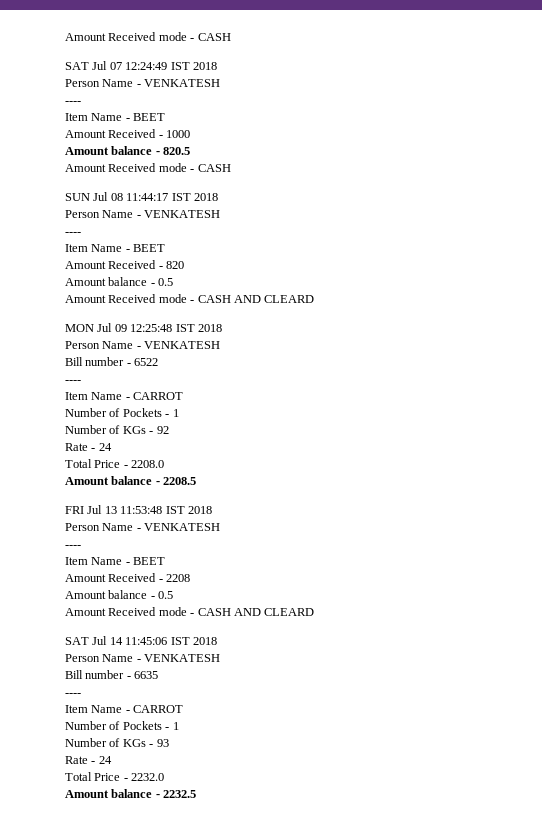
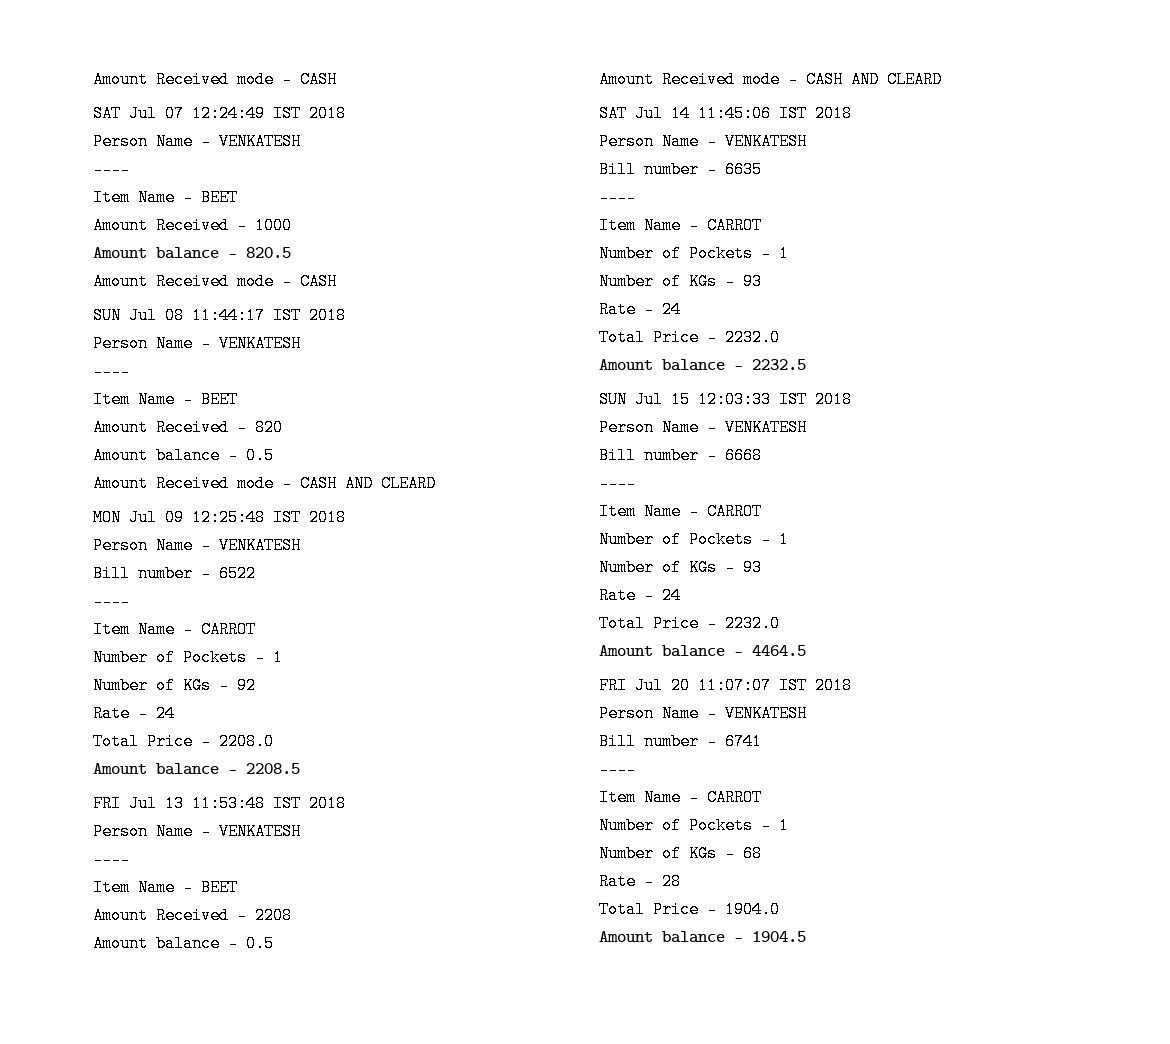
+ SUN Jul 15 12:03:33 IST 2018
+ Person Name - VENKATESH
+ Bill number - 6668
+ ----
+ Item Name - CARROT
+ Number of Pockets - 1
+ Number of KGs - 93
+ Rate - 24
+ Total Price - 2232.0
+ Amount balance - 4464.5
+ FRI Jul 20 11:07:07 IST 2018
+ Person Name - VENKATESH
+ Bill number - 6741
+ ----
+ Item Name - CARROT
+ Number of Pockets - 1
+ Number of KGs - 68
+ Rate - 28
+ Total Price - 1904.0
+ Amount balance - 1904.5

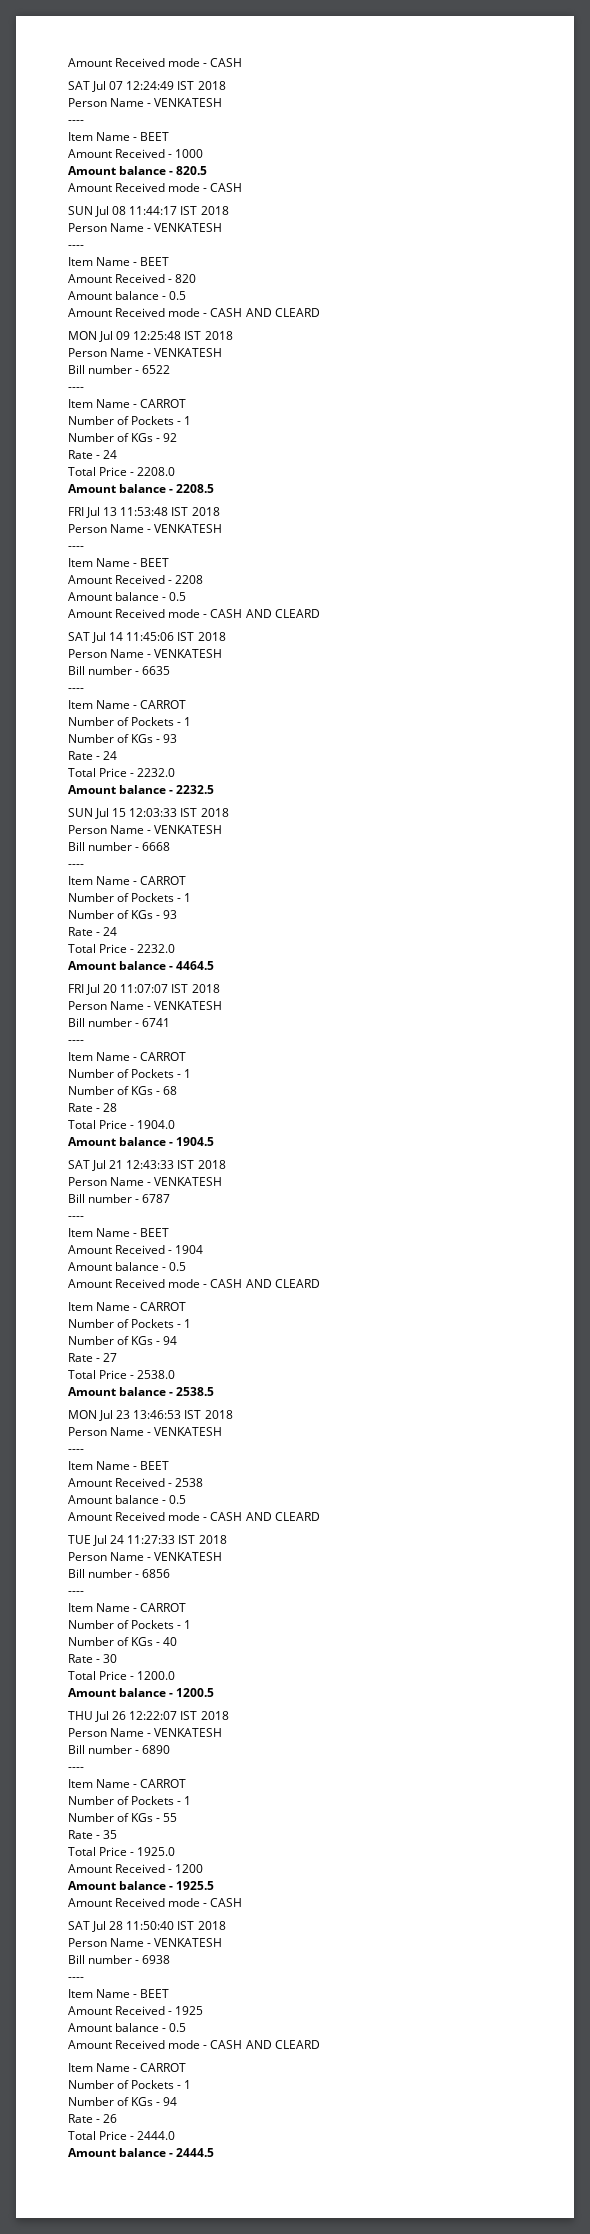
+ SAT Jul 21 12:43:33 IST 2018
+ Person Name - VENKATESH
+ Bill number - 6787
+ ----
+ Item Name - BEET
+ Amount Received - 1904
+ Amount balance - 0.5
+ Amount Received mode - CASH AND CLEARD
+ Item Name - CARROT
+ Number of Pockets - 1
+ Number of KGs - 94
+ Rate - 27
+ Total Price - 2538.0
+ Amount balance - 2538.5
+ MON Jul 23 13:46:53 IST 2018
+ Person Name - VENKATESH
+ ----
+ Item Name - BEET
+ Amount Received - 2538
+ Amount balance - 0.5
+ Amount Received mode - CASH AND CLEARD
+ TUE Jul 24 11:27:33 IST 2018
+ Person Name - VENKATESH
+ Bill number - 6856
+ ----
+ Item Name - CARROT
+ Number of Pockets - 1
+ Number of KGs - 40
+ Rate - 30
+ Total Price - 1200.0
+ Amount balance - 1200.5
+ THU Jul 26 12:22:07 IST 2018
+ Person Name - VENKATESH
+ Bill number - 6890
+ ----
+ Item Name - CARROT
+ Number of Pockets - 1
+ Number of KGs - 55
+ Rate - 35
+ Total Price - 1925.0
+ Amount Received - 1200
+ Amount balance - 1925.5
+ Amount Received mode - CASH
+ SAT Jul 28 11:50:40 IST 2018
+ Person Name - VENKATESH
+ Bill number - 6938
+ ----
+ Item Name - BEET
+ Amount Received - 1925
+ Amount balance - 0.5
+ Amount Received mode - CASH AND CLEARD
+ Item Name - CARROT
+ Number of Pockets - 1
+ Number of KGs - 94
+ Rate - 26
+ Total Price - 2444.0
+ Amount balance - 2444.5

